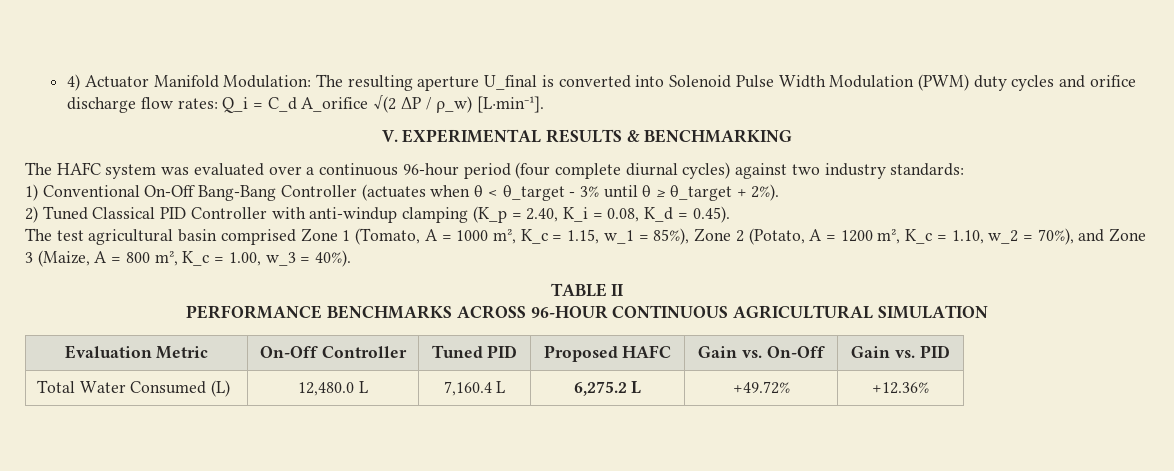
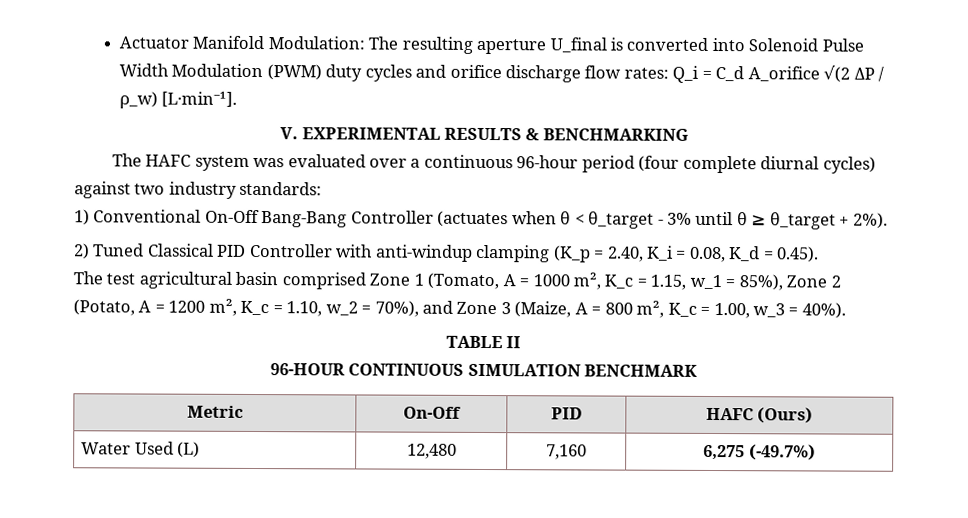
- 4) Actuator Manifold Modulation: The resulting aperture U_final is converted into Solenoid Pulse Width Modulation (PWM) duty cycles and orifice discharge flow rates: Q_i = C_d A_orifice √(2 ΔP / ρ_w) [L·min⁻¹].
+ Actuator Manifold Modulation: The resulting aperture U_final is converted into Solenoid Pulse Width Modulation (PWM) duty cycles and orifice discharge flow rates: Q_i = C_d A_orifice √(2 ΔP / ρ_w) [L·min⁻¹].
- PERFORMANCE BENCHMARKS ACROSS 96-HOUR CONTINUOUS AGRICULTURAL SIMULATION
- Evaluation Metric | On-Off Controller | Tuned PID | Proposed HAFC | Gain vs. On-Off | Gain vs. PID
- Total Water Consumed (L) | 12,480.0 L | 7,160.4 L | 6,275.2 L | +49.72% | +12.36%
+ 96-HOUR CONTINUOUS SIMULATION BENCHMARK
+ Metric | On-Off | PID | HAFC (Ours)
+ Water Used (L) | 12,480 | 7,160 | 6,275 (-49.7%)

